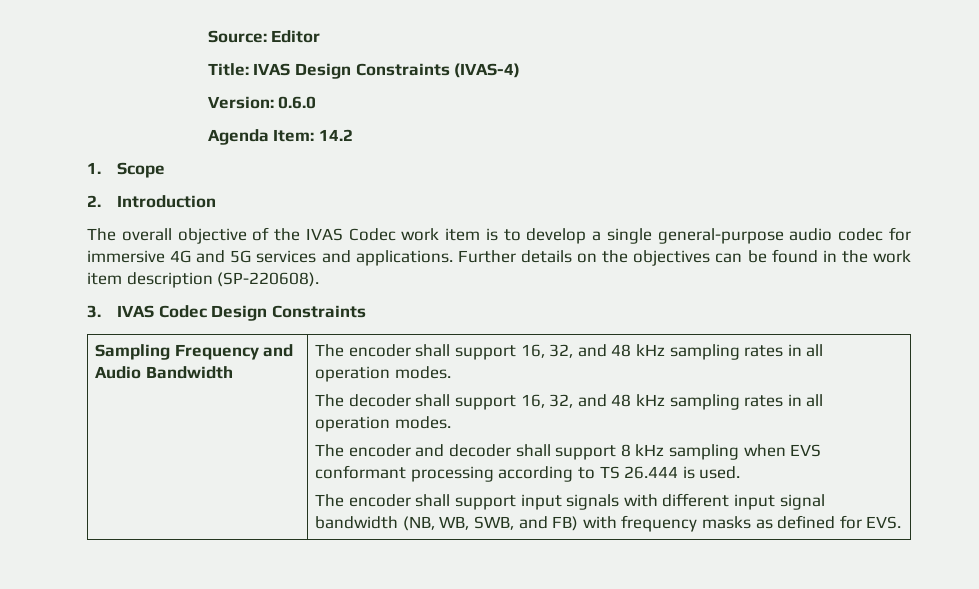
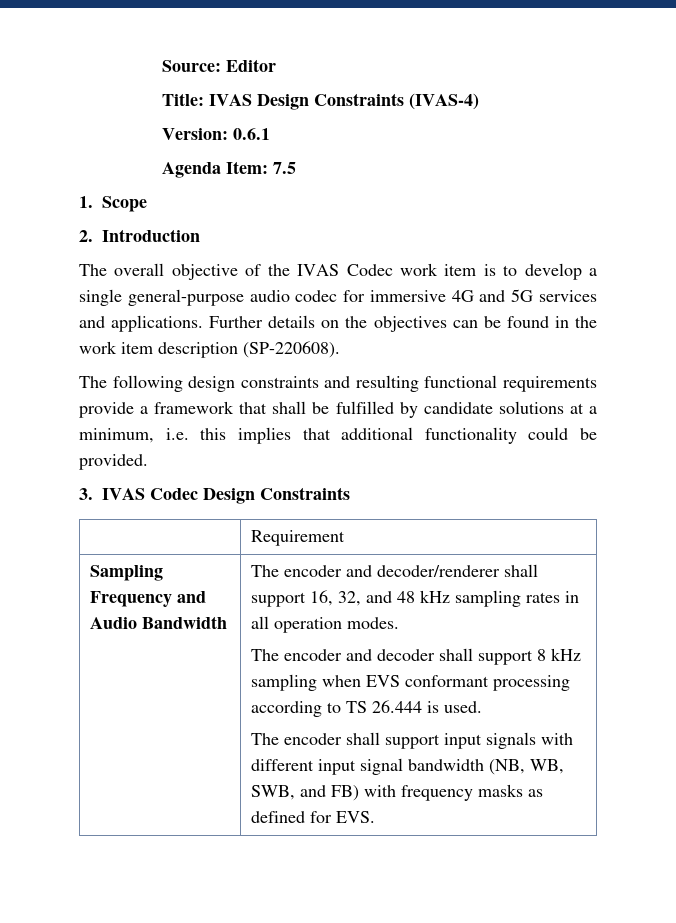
- Version: 0.6.0
+ Version: 0.6.1
- Agenda Item: 14.2
+ Agenda Item: 7.5
+ The following design constraints and resulting functional requirements provide a framework that shall be fulfilled by candidate solutions at a minimum, i.e. this implies that additional functionality could be provided.
+ | Requirement
- The encoder shall support 16, 32, and 48 kHz sampling rates in all operation modes.
- The decoder shall support 16, 32, and 48 kHz sampling rates in all operation modes.
+ The encoder and decoder/renderer shall support 16, 32, and 48 kHz sampling rates in all operation modes.

